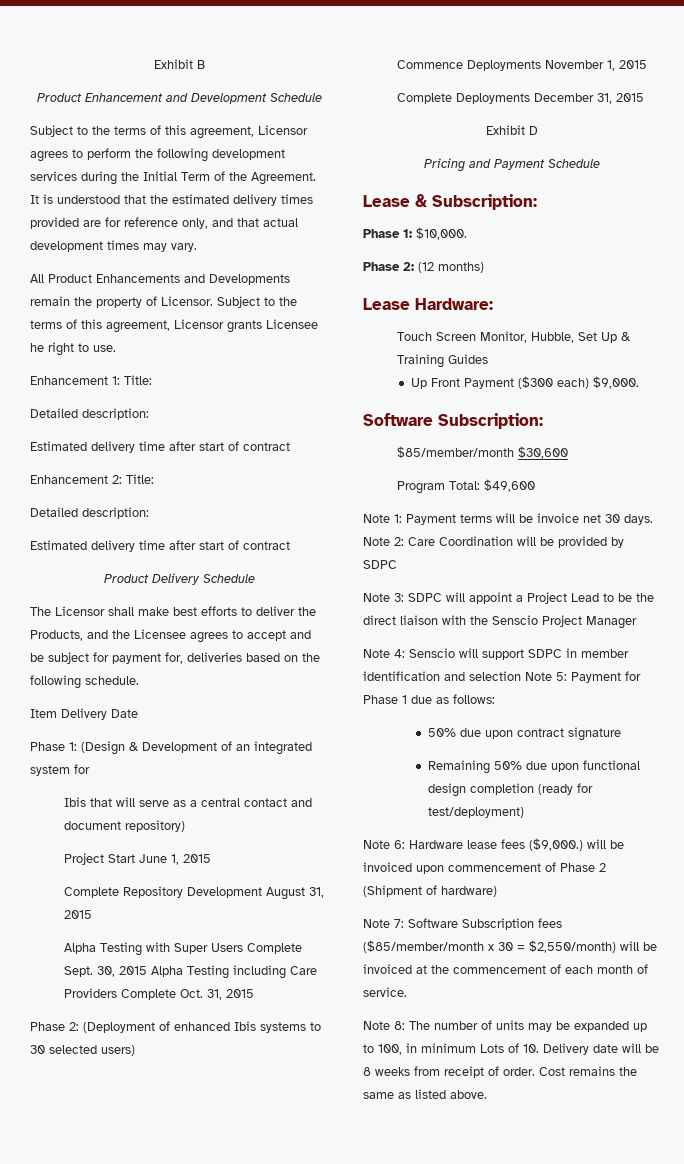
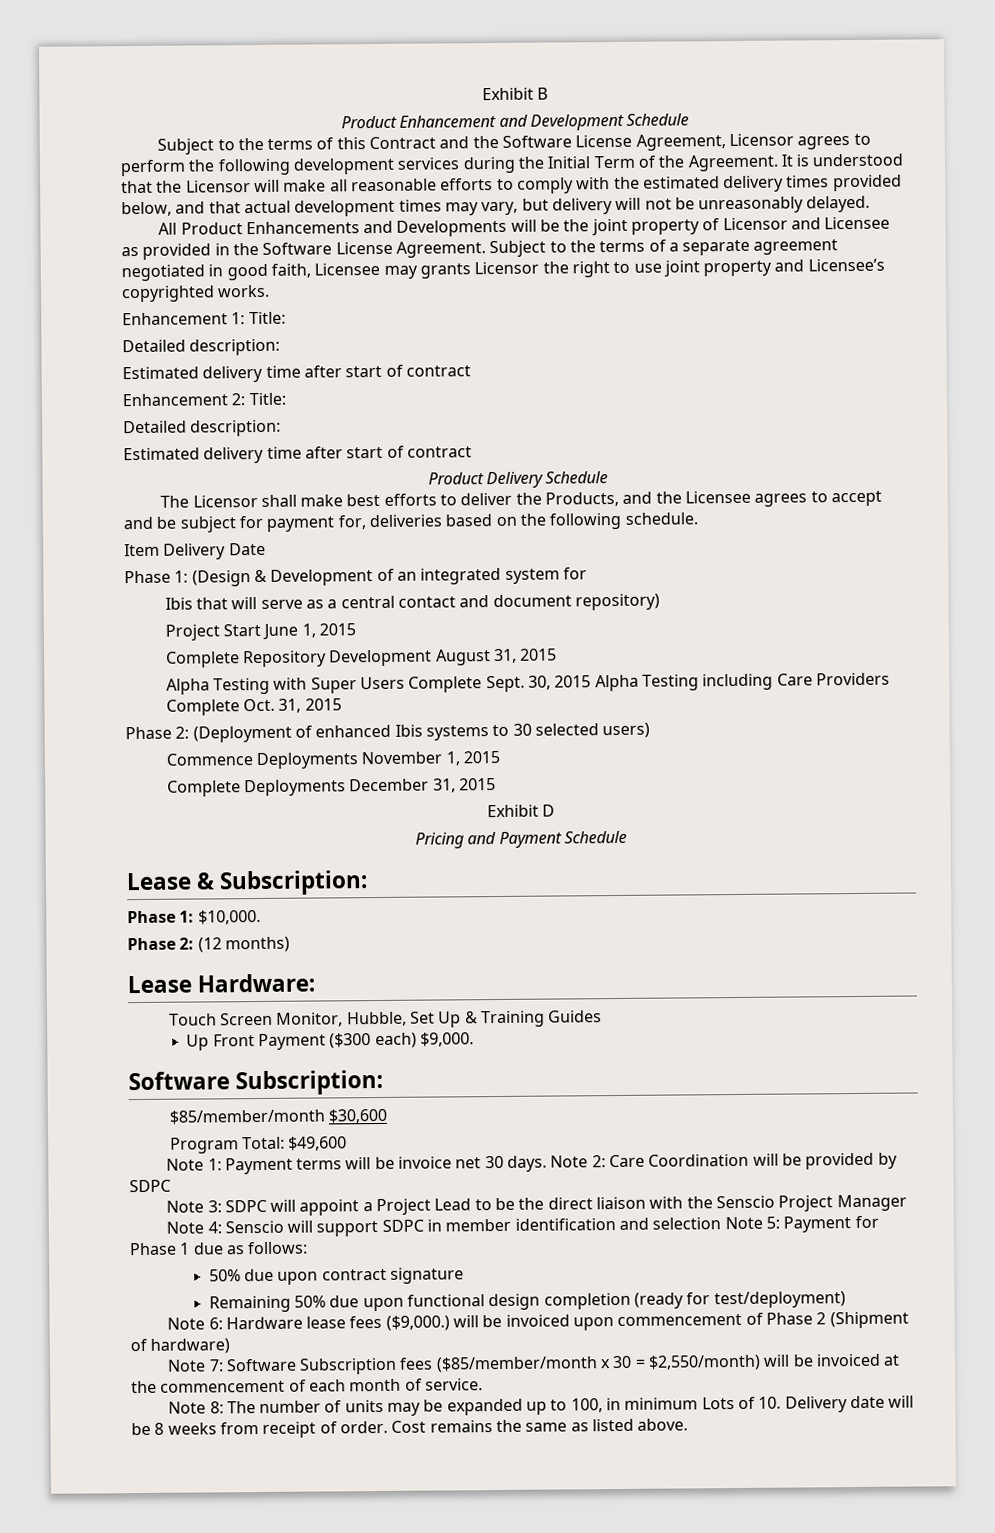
- Subject to the terms of this agreement, Licensor agrees to perform the following development services during the Initial Term of the Agreement.
+ Subject to the terms of this Contract and the Software License Agreement, Licensor agrees to perform the following development services during the Initial Term of the Agreement.
- It is understood that the estimated delivery times provided are for reference only, and that actual development times may vary.
+ It is understood that the Licensor will make all reasonable efforts to comply with the estimated delivery times provided below, and that actual development times may vary, but delivery will not be unreasonably delayed.
- All Product Enhancements and Developments remain the property of Licensor. Subject to the terms of this agreement, Licensor grants Licensee he right to use.
+ All Product Enhancements and Developments will be the joint property of Licensor and Licensee as provided in the Software License Agreement. Subject to the terms of a separate agreement negotiated in good faith, Licensee may grants Licensor the right to use joint property and Licensee’s copyrighted works.

